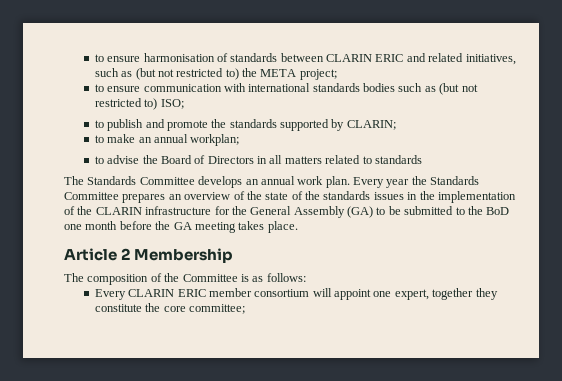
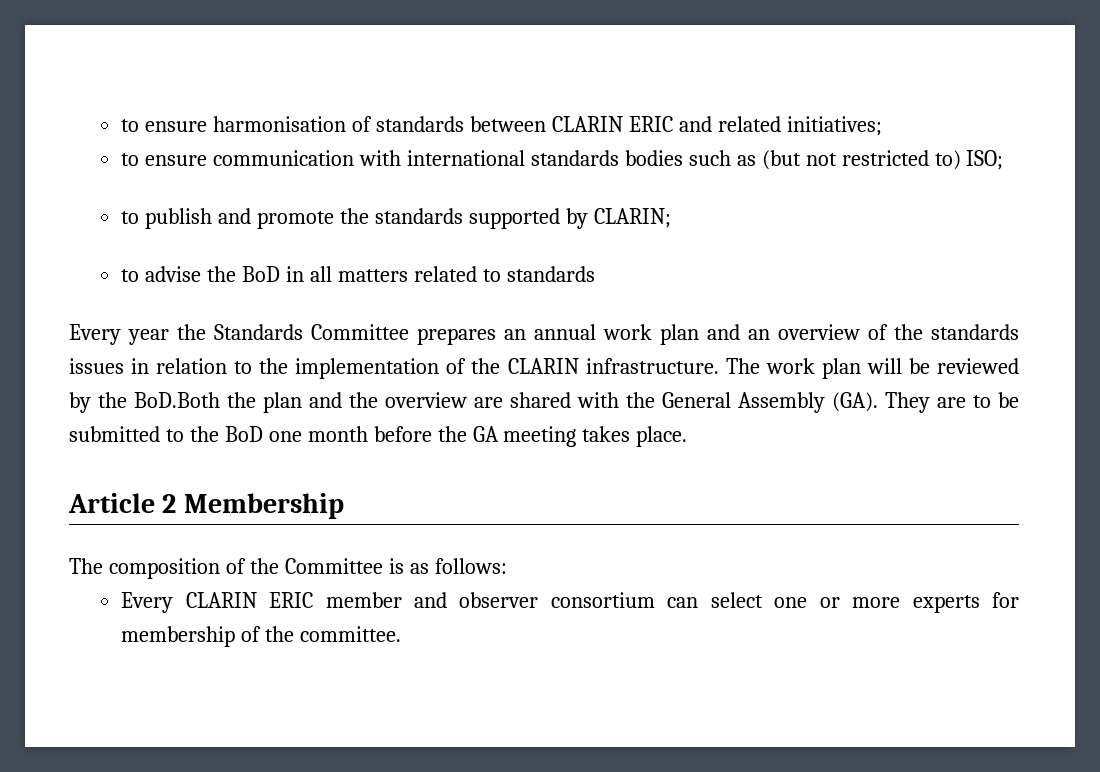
- to ensure harmonisation of standards between CLARIN ERIC and related initiatives, such as (but not restricted to) the META project;
+ to ensure harmonisation of standards between CLARIN ERIC and related initiatives;
- to make an annual workplan;
- to advise the Board of Directors in all matters related to standards
+ to advise the BoD in all matters related to standards
- The Standards Committee develops an annual work plan. Every year the Standards Committee prepares an overview of the state of the standards issues in the implementation of the CLARIN infrastructure for the General Assembly (GA) to be submitted to the BoD one month before the GA meeting takes place.
+ Every year the Standards Committee prepares an annual work plan and an overview of the standards issues in relation to the implementation of the CLARIN infrastructure. The work plan will be reviewed by the BoD.Both the plan and the overview are shared with the General Assembly (GA). They are to be submitted to the BoD one month before the GA meeting takes place.
- Every CLARIN ERIC member consortium will appoint one expert, together they constitute the core committee;
+ Every CLARIN ERIC member and observer consortium can select one or more experts for membership of the committee.

